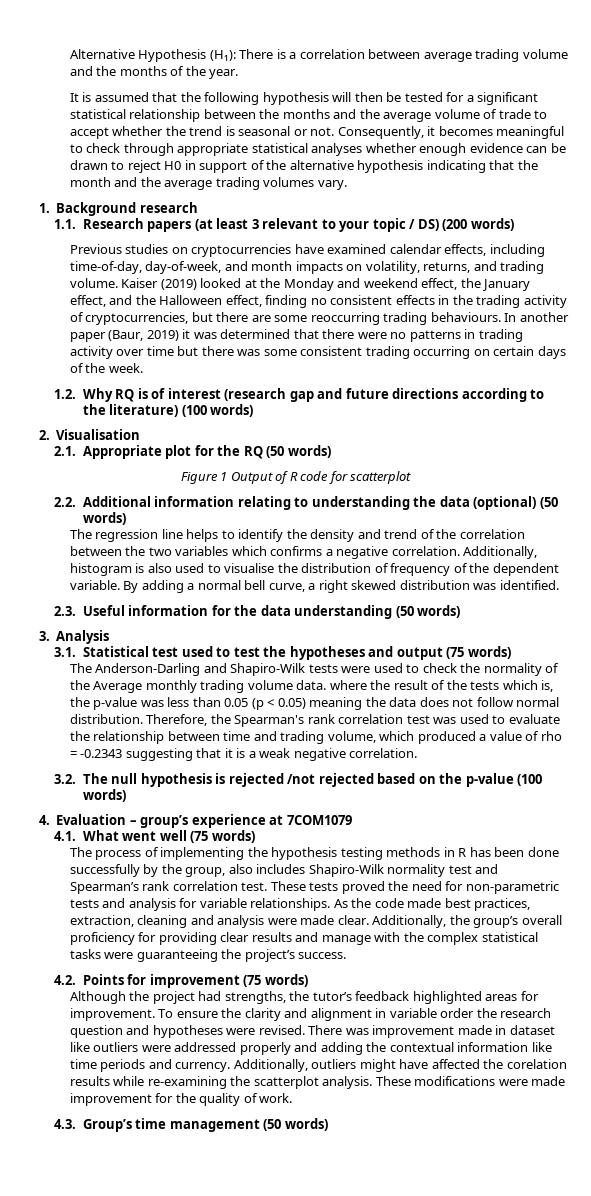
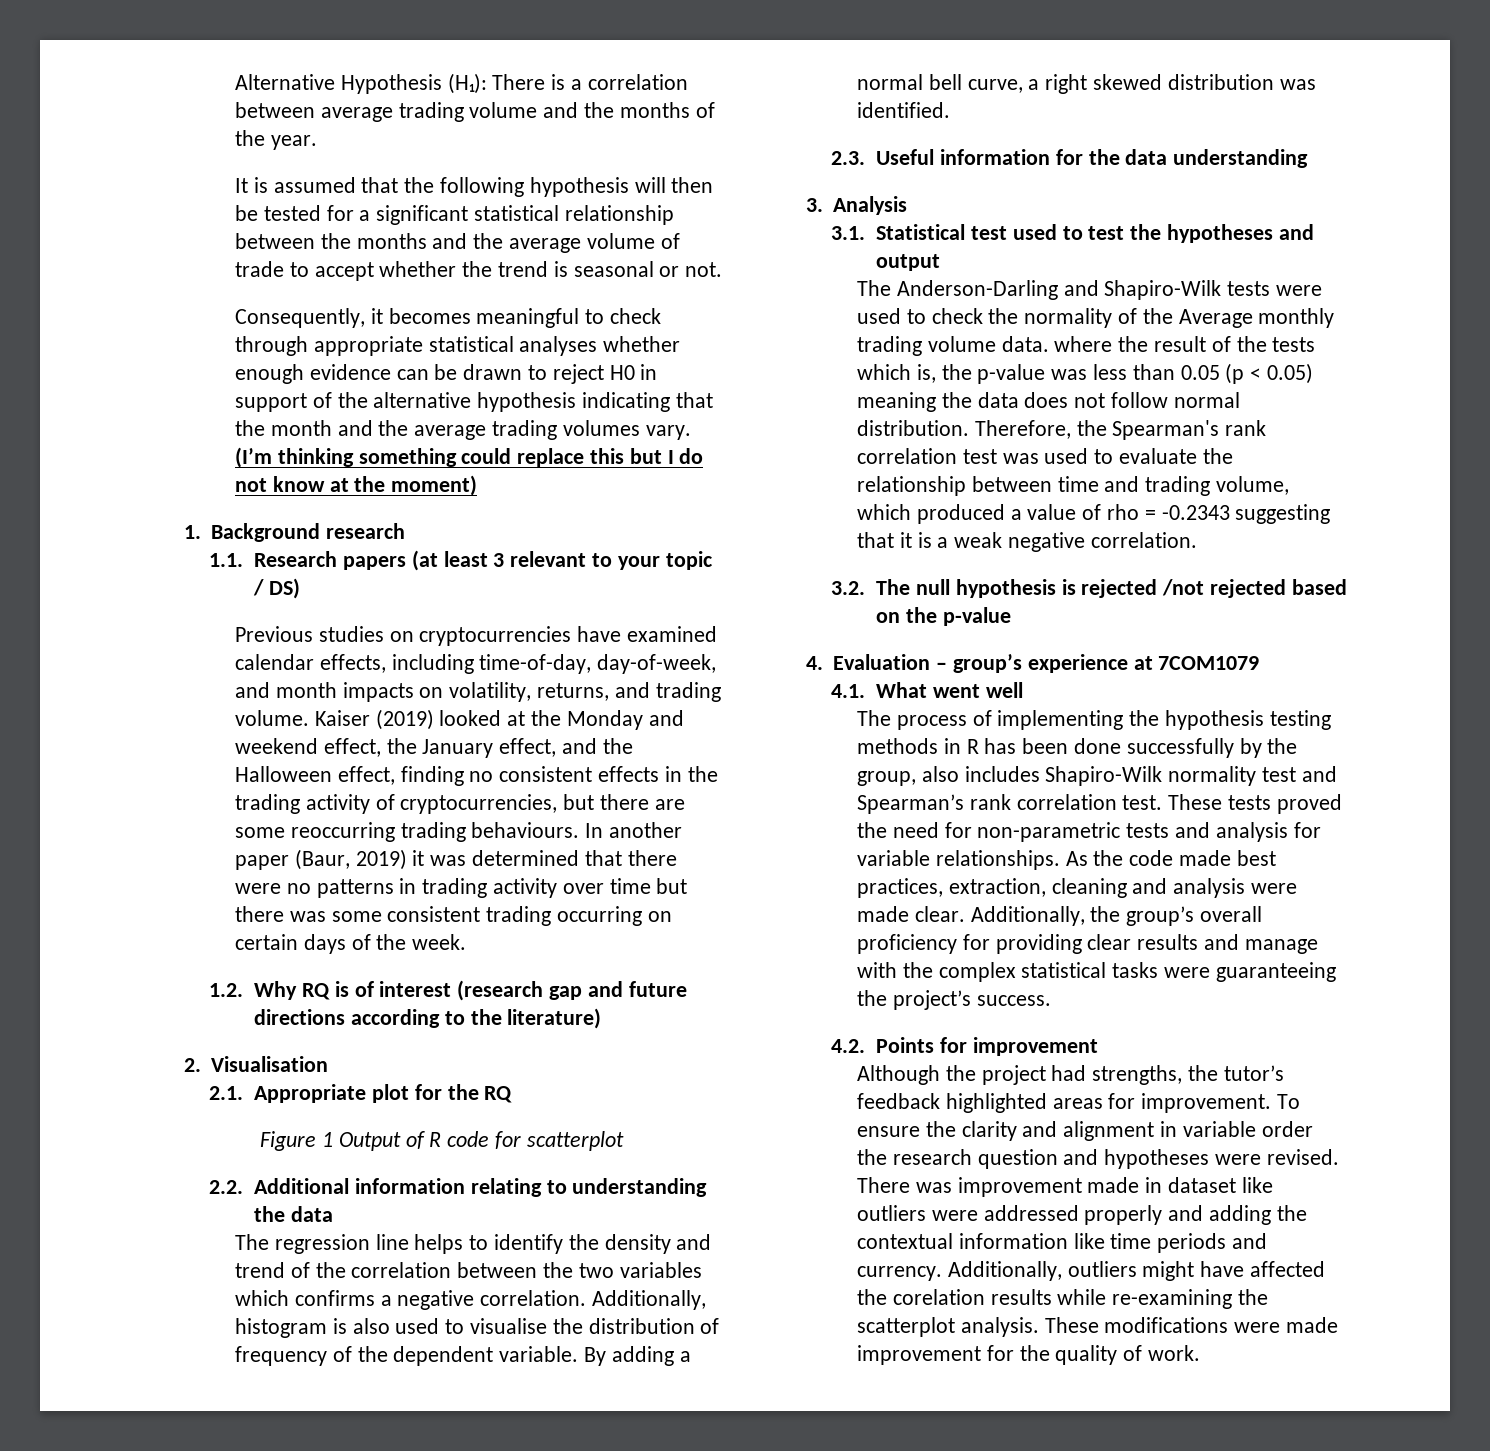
- It is assumed that the following hypothesis will then be tested for a significant statistical relationship between the months and the average volume of trade to accept whether the trend is seasonal or not. Consequently, it becomes meaningful to check through appropriate statistical analyses whether enough evidence can be drawn to reject H0 in support of the alternative hypothesis indicating that the month and the average trading volumes vary.
+ It is assumed that the following hypothesis will then be tested for a significant statistical relationship between the months and the average volume of trade to accept whether the trend is seasonal or not.
+ Consequently, it becomes meaningful to check through appropriate statistical analyses whether enough evidence can be drawn to reject H0 in support of the alternative hypothesis indicating that the month and the average trading volumes vary. (I’m thinking something could replace this but I do not know at the moment)
- 1.1. Research papers (at least 3 relevant to your topic / DS) (200 words)
+ 1.1. Research papers (at least 3 relevant to your topic / DS)
- 1.2. Why RQ is of interest (research gap and future directions according to the literature) (100 words)
+ 1.2. Why RQ is of interest (research gap and future directions according to the literature)
- 2.1. Appropriate plot for the RQ (50 words)
+ 2.1. Appropriate plot for the RQ
- 2.2. Additional information relating to understanding the data (optional) (50 words)
+ 2.2. Additional information relating to understanding the data
- 2.3. Useful information for the data understanding (50 words)
+ 2.3. Useful information for the data understanding
- 3.1. Statistical test used to test the hypotheses and output (75 words)
+ 3.1. Statistical test used to test the hypotheses and output
- 3.2. The null hypothesis is rejected /not rejected based on the p-value (100 words)
+ 3.2. The null hypothesis is rejected /not rejected based on the p-value
- 4.1. What went well (75 words)
+ 4.1. What went well
- 4.2. Points for improvement (75 words)
+ 4.2. Points for improvement
- 4.3. Group’s time management (50 words)

